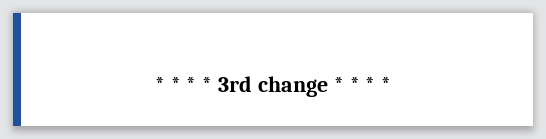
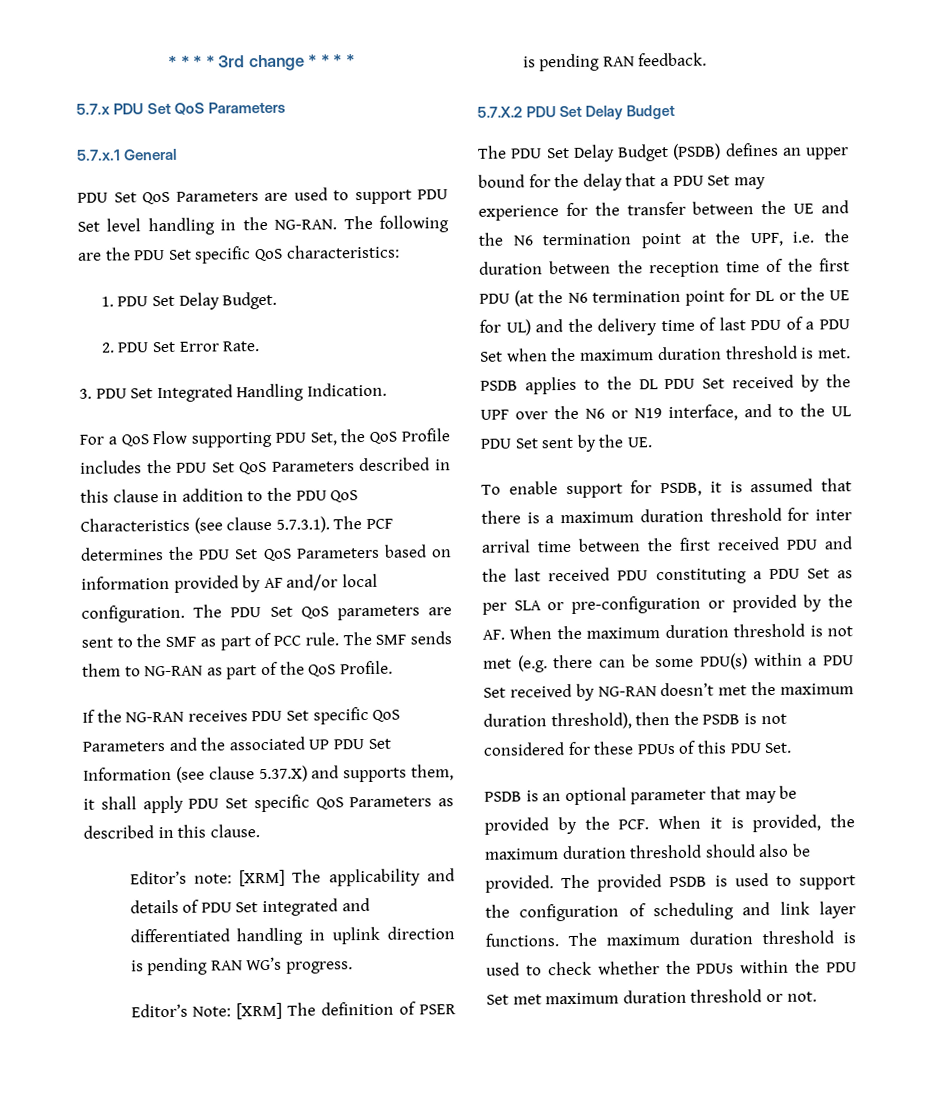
+ 5.7.x PDU Set QoS Parameters
+ 5.7.x.1 General
+ PDU Set QoS Parameters are used to support PDU Set level handling in the NG-RAN. The following are the PDU Set specific QoS characteristics:
+ 1. PDU Set Delay Budget.
+ 2. PDU Set Error Rate.
+ 3. PDU Set Integrated Handling Indication.
+ For a QoS Flow supporting PDU Set, the QoS Profile includes the PDU Set QoS Parameters described in this clause in addition to the PDU QoS Characteristics (see clause 5.7.3.1). The PCF determines the PDU Set QoS Parameters based on information provided by AF and/or local configuration. The PDU Set QoS parameters are sent to the SMF as part of PCC rule. The SMF sends them to NG-RAN as part of the QoS Profile.
+ If the NG-RAN receives PDU Set specific QoS Parameters and the associated UP PDU Set Information (see clause 5.37.X) and supports them, it shall apply PDU Set specific QoS Parameters as described in this clause.
+ Editor’s note: [XRM] The applicability and details of PDU Set integrated and differentiated handling in uplink direction is pending RAN WG’s progress.
+ Editor’s Note: [XRM] The definition of PSER is pending RAN feedback.
+ 5.7.X.2 PDU Set Delay Budget
+ The PDU Set Delay Budget (PSDB) defines an upper bound for the delay that a PDU Set may experience for the transfer between the UE and the N6 termination point at the UPF, i.e. the duration between the reception time of the first PDU (at the N6 termination point for DL or the UE for UL) and the delivery time of last PDU of a PDU Set when the maximum duration threshold is met. PSDB applies to the DL PDU Set received by the UPF over the N6 or N19 interface, and to the UL PDU Set sent by the UE.
+ To enable support for PSDB, it is assumed that there is a maximum duration threshold for inter arrival time between the first received PDU and the last received PDU constituting a PDU Set as per SLA or pre-configuration or provided by the AF. When the maximum duration threshold is not met (e.g. there can be some PDU(s) within a PDU Set received by NG-RAN doesn’t met the maximum duration threshold), then the PSDB is not considered for these PDUs of this PDU Set.
+ PSDB is an optional parameter that may be provided by the PCF. When it is provided, the maximum duration threshold should also be provided. The provided PSDB is used to support the configuration of scheduling and link layer functions. The maximum duration threshold is used to check whether the PDUs within the PDU Set met maximum duration threshold or not.

